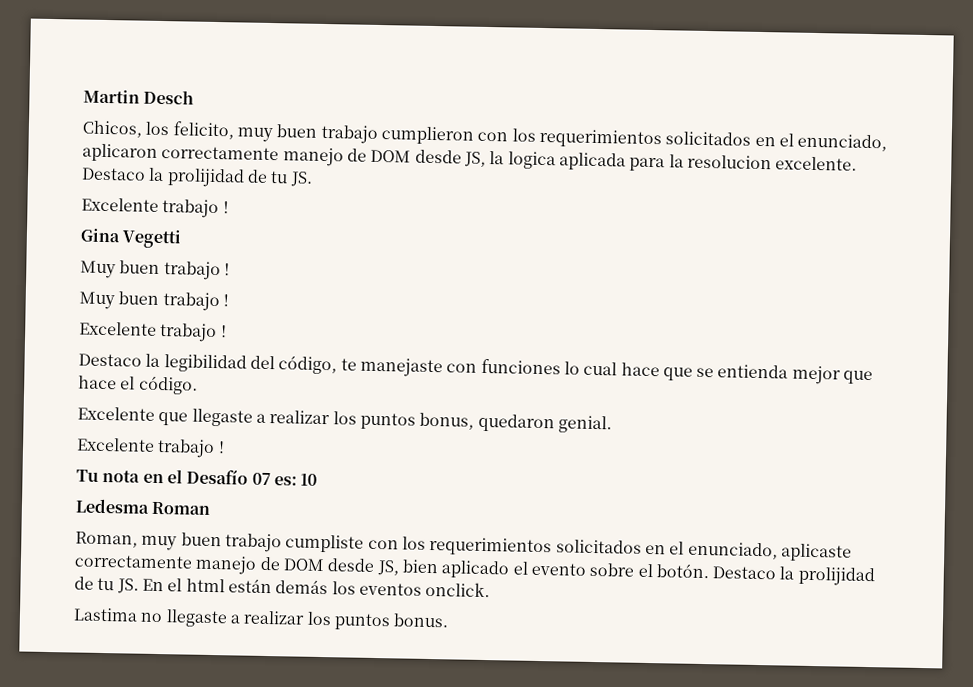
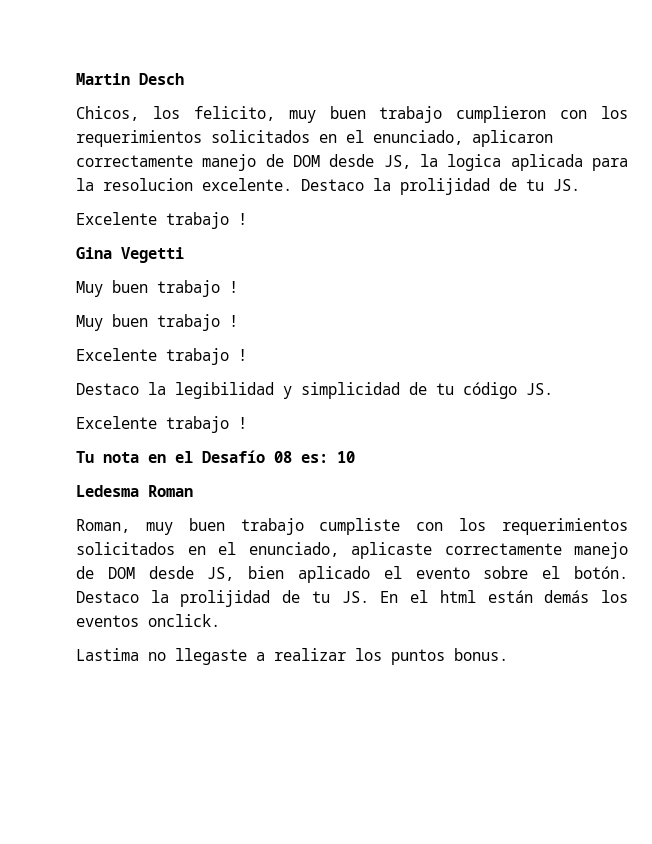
- Destaco la legibilidad del código, te manejaste con funciones lo cual hace que se entienda mejor que hace el código.
- Excelente que llegaste a realizar los puntos bonus, quedaron genial.
+ Destaco la legibilidad y simplicidad de tu código JS.
- Tu nota en el Desafío 07 es: 10
+ Tu nota en el Desafío 08 es: 10

